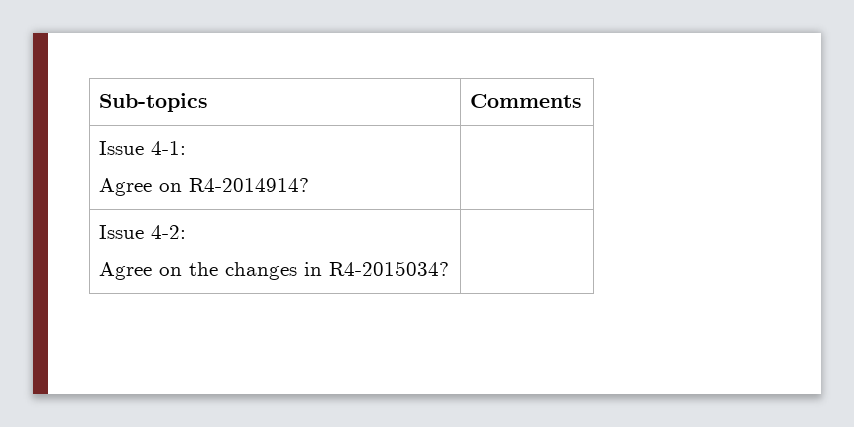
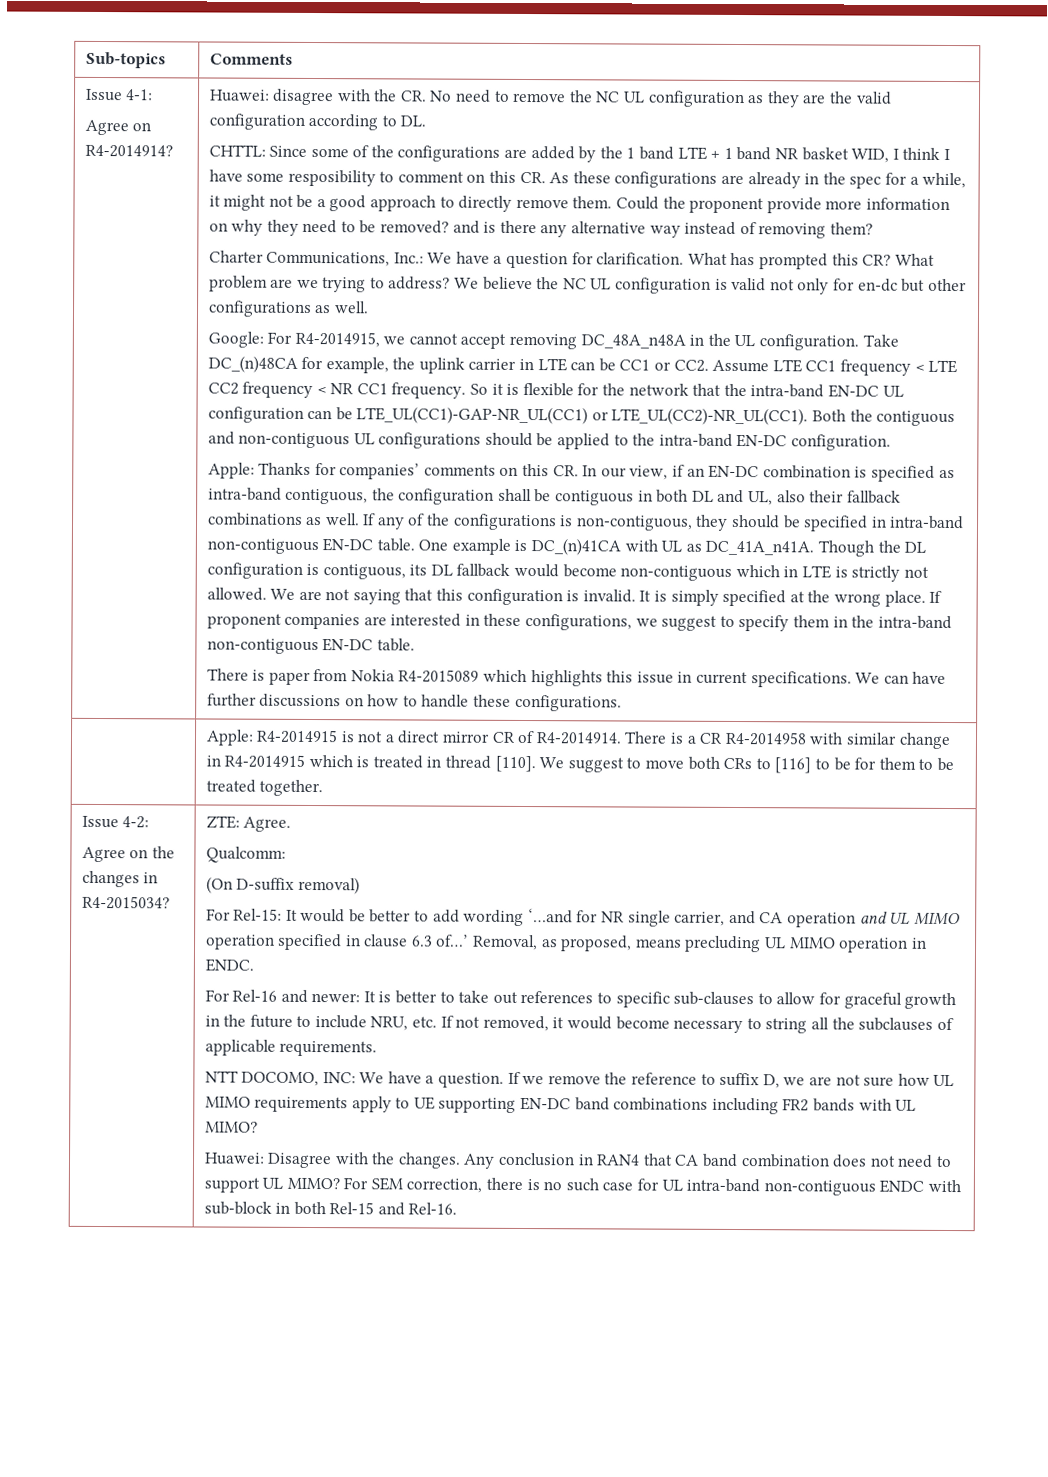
+ Huawei: disagree with the CR. No need to remove the NC UL configuration as they are the valid configuration according to DL.
+ CHTTL: Since some of the configurations are added by the 1 band LTE + 1 band NR basket WID, I think I have some resposibility to comment on this CR. As these configurations are already in the spec for a while, it might not be a good approach to directly remove them. Could the proponent provide more information on why they need to be removed? and is there any alternative way instead of removing them?
+ Charter Communications, Inc.: We have a question for clarification. What has prompted this CR? What problem are we trying to address? We believe the NC UL configuration is valid not only for en-dc but other configurations as well.
+ Google: For R4-2014915, we cannot accept removing DC_48A_n48A in the UL configuration. Take DC_(n)48CA for example, the uplink carrier in LTE can be CC1 or CC2. Assume LTE CC1 frequency < LTE CC2 frequency < NR CC1 frequency. So it is flexible for the network that the intra-band EN-DC UL configuration can be LTE_UL(CC1)-GAP-NR_UL(CC1) or LTE_UL(CC2)-NR_UL(CC1). Both the contiguous and non-contiguous UL configurations should be applied to the intra-band EN-DC configuration.
+ Apple: Thanks for companies’ comments on this CR. In our view, if an EN-DC combination is specified as intra-band contiguous, the configuration shall be contiguous in both DL and UL, also their fallback combinations as well. If any of the configurations is non-contiguous, they should be specified in intra-band non-contiguous EN-DC table. One example is DC_(n)41CA with UL as DC_41A_n41A. Though the DL configuration is contiguous, its DL fallback would become non-contiguous which in LTE is strictly not allowed. We are not saying that this configuration is invalid. It is simply specified at the wrong place. If proponent companies are interested in these configurations, we suggest to specify them in the intra-band non-contiguous EN-DC table.
+ There is paper from Nokia R4-2015089 which highlights this issue in current specifications. We can have further discussions on how to handle these configurations.
+ | Apple: R4-2014915 is not a direct mirror CR of R4-2014914. There is a CR R4-2014958 with similar change in R4-2014915 which is treated in thread [110]. We suggest to move both CRs to [116] to be for them to be treated together.
+ ZTE: Agree.
+ Qualcomm:
+ (On D-suffix removal)
+ For Rel-15: It would be better to add wording ‘…and for NR single carrier, and CA operation and UL MIMO operation specified in clause 6.3 of…’ Removal, as proposed, means precluding UL MIMO operation in ENDC.
+ For Rel-16 and newer: It is better to take out references to specific sub-clauses to allow for graceful growth in the future to include NRU, etc. If not removed, it would become necessary to string all the subclauses of applicable requirements.
+ NTT DOCOMO, INC: We have a question. If we remove the reference to suffix D, we are not sure how UL MIMO requirements apply to UE supporting EN-DC band combinations including FR2 bands with UL MIMO?
+ Huawei: Disagree with the changes. Any conclusion in RAN4 that CA band combination does not need to support UL MIMO? For SEM correction, there is no such case for UL intra-band non-contiguous ENDC with sub-block in both Rel-15 and Rel-16.

